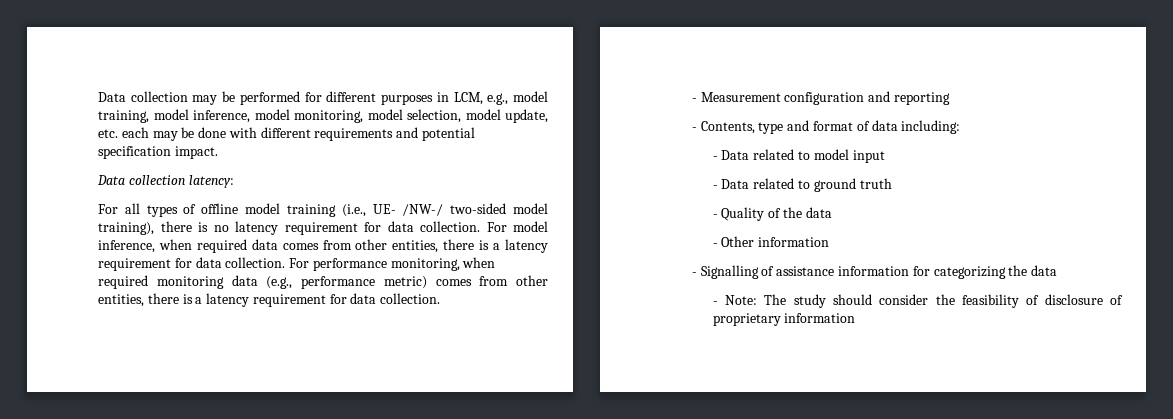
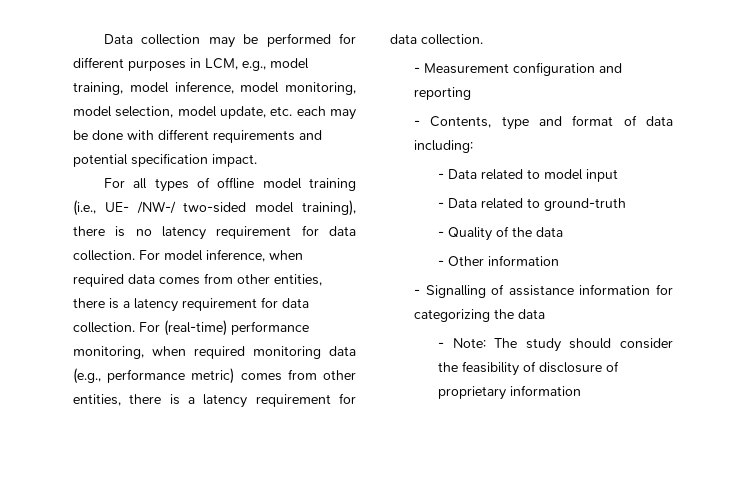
- Data collection latency:
- For performance monitoring, when required monitoring data (e.g., performance metric) comes from other entities, there is a latency requirement for data collection.
+ For (real-time) performance monitoring, when required monitoring data (e.g., performance metric) comes from other entities, there is a latency requirement for data collection.
- - Data related to ground truth
+ - Data related to ground-truth

